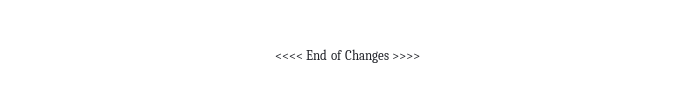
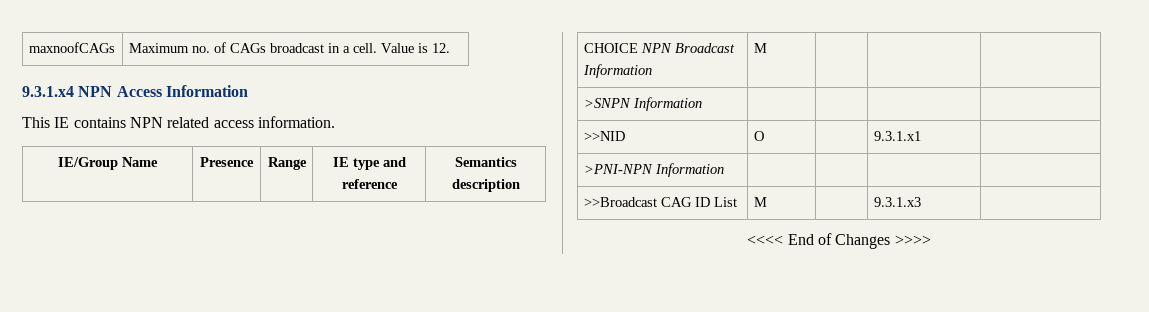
+ maxnoofCAGs | Maximum no. of CAGs broadcast in a cell. Value is 12.
+ 9.3.1.x4 NPN Access Information
+ This IE contains NPN related access information.
+ IE/Group Name | Presence | Range | IE type and reference | Semantics description
+ CHOICE NPN Broadcast Information | M | | |
+ >SNPN Information | | | |
+ >>NID | O | | 9.3.1.x1 |
+ >PNI-NPN Information | | | |
+ >>Broadcast CAG ID List | M | | 9.3.1.x3 |

